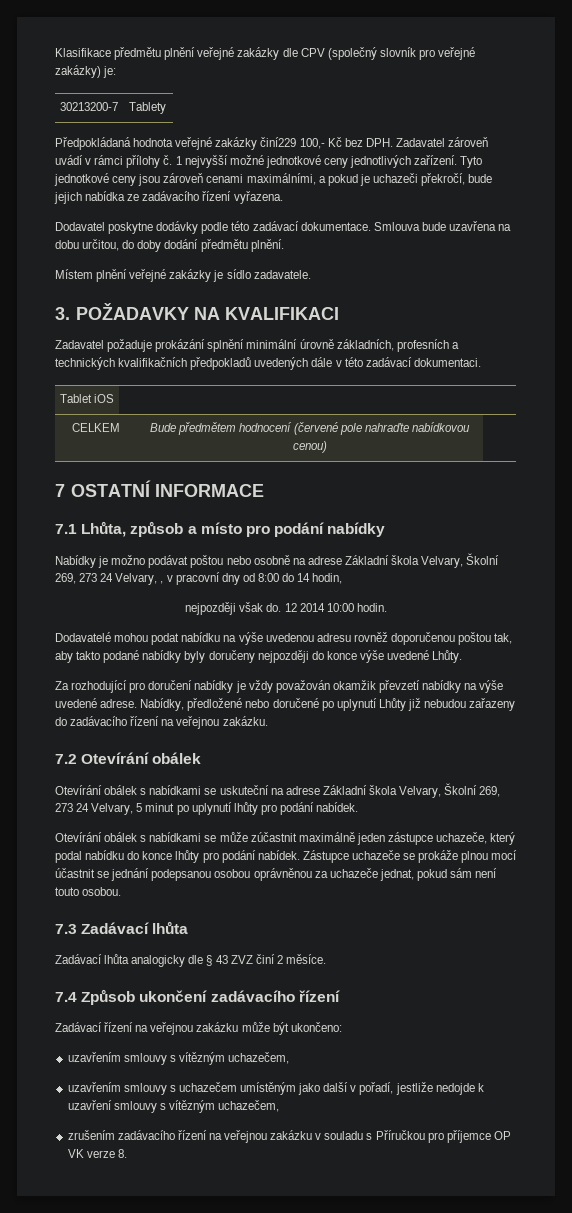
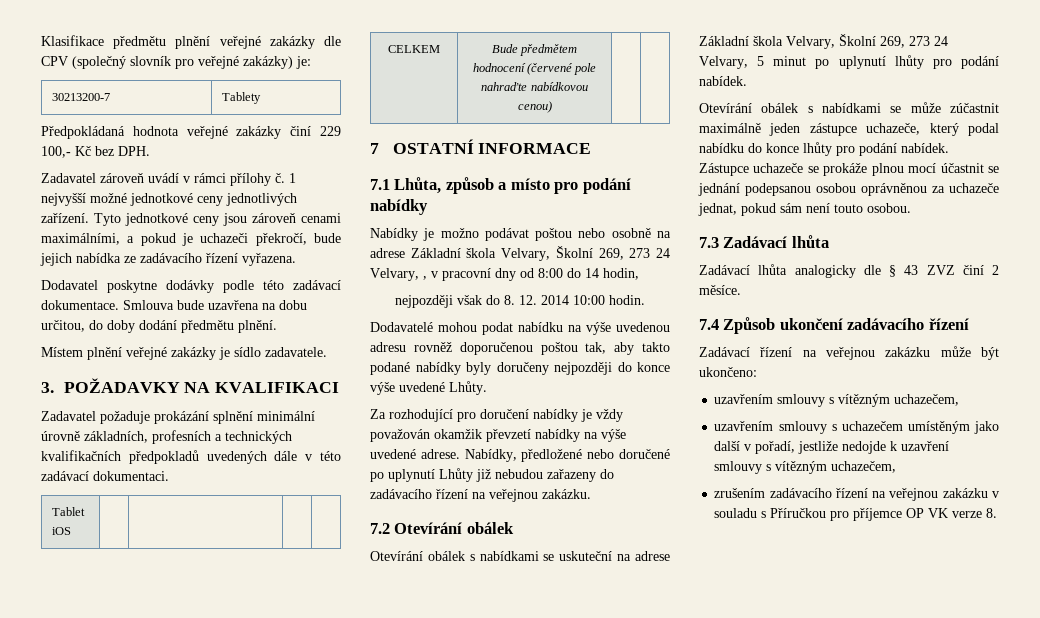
- Předpokládaná hodnota veřejné zakázky činí229 100,- Kč bez DPH. Zadavatel zároveň uvádí v rámci přílohy č.
+ Předpokládaná hodnota veřejné zakázky činí 229 100,- Kč bez DPH.
+ Zadavatel zároveň uvádí v rámci přílohy č.
- nejpozději však do. 12 2014 10:00 hodin.
+ nejpozději však do 8. 12. 2014 10:00 hodin.

